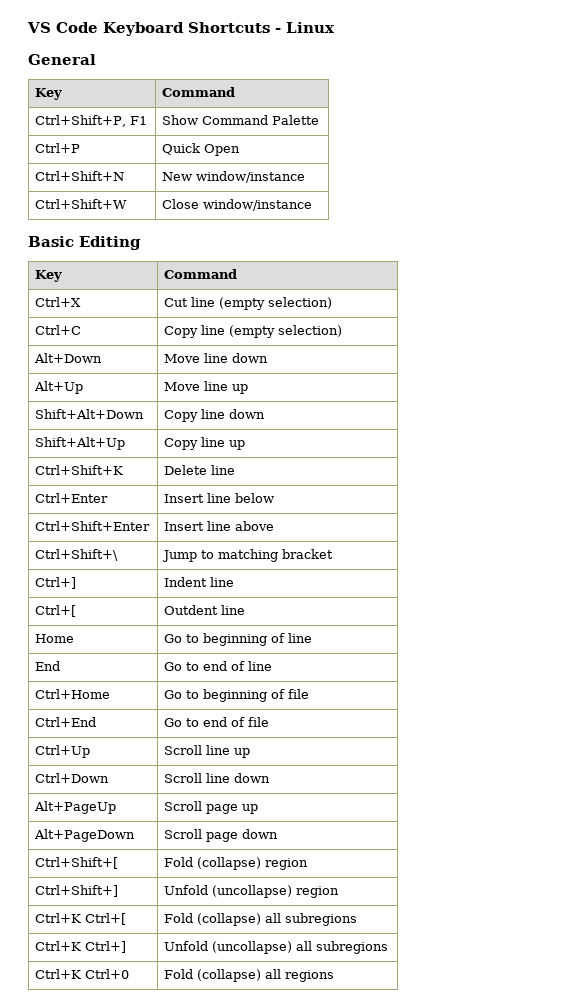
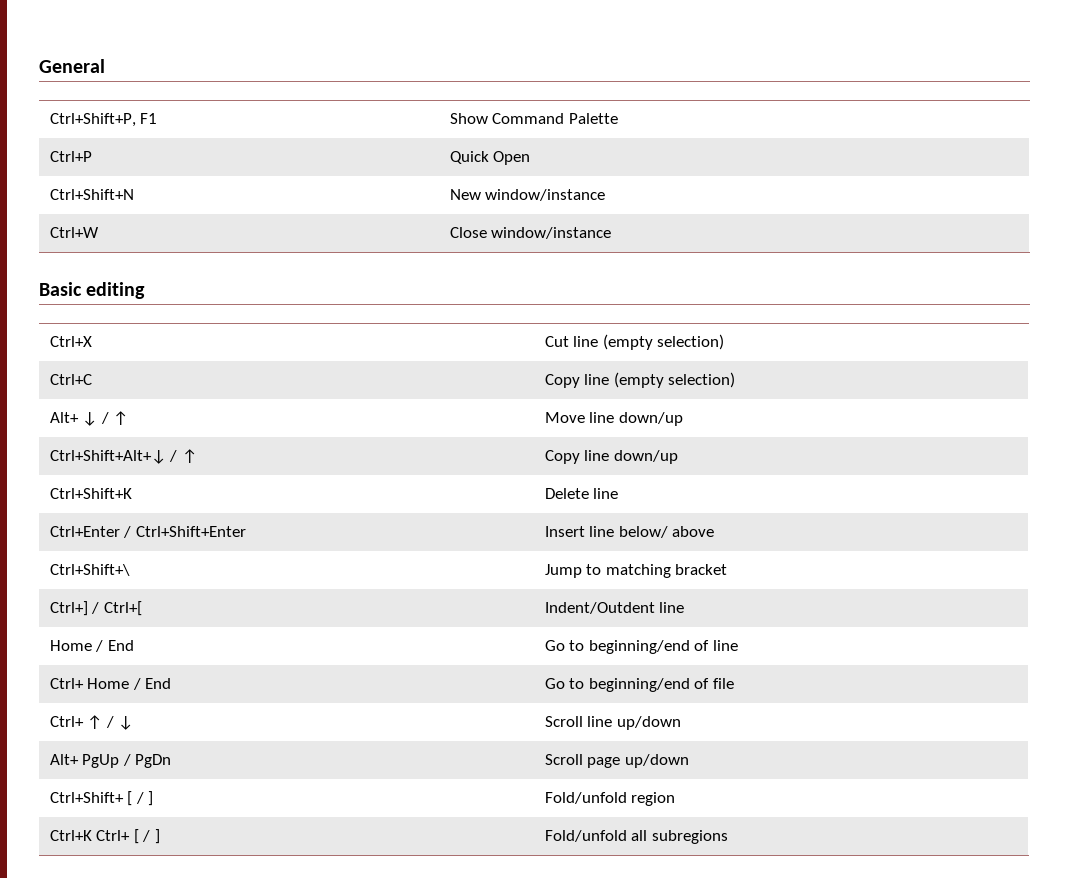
- VS Code Keyboard Shortcuts - Linux
  General
- Key | Command
- Ctrl+Shift+W | Close window/instance
+ Ctrl+W | Close window/instance
- Basic Editing
- Key | Command
+ Basic editing
- Alt+Down | Move line down
- Alt+Up | Move line up
- Shift+Alt+Down | Copy line down
- Shift+Alt+Up | Copy line up
+ Alt+ ↓ / ↑ | Move line down/up
+ Ctrl+Shift+Alt+↓ / ↑ | Copy line down/up
- Ctrl+Enter | Insert line below
- Ctrl+Shift+Enter | Insert line above
+ Ctrl+Enter / Ctrl+Shift+Enter | Insert line below/ above
- Ctrl+] | Indent line
- Ctrl+[ | Outdent line
+ Ctrl+] / Ctrl+[ | Indent/Outdent line
- Home | Go to beginning of line
- End | Go to end of line
- Ctrl+Home | Go to beginning of file
- Ctrl+End | Go to end of file
- Ctrl+Up | Scroll line up
- Ctrl+Down | Scroll line down
- Alt+PageUp | Scroll page up
- Alt+PageDown | Scroll page down
- Ctrl+Shift+[ | Fold (collapse) region
- Ctrl+Shift+] | Unfold (uncollapse) region
- Ctrl+K Ctrl+[ | Fold (collapse) all subregions
- Ctrl+K Ctrl+] | Unfold (uncollapse) all subregions
- Ctrl+K Ctrl+0 | Fold (collapse) all regions
+ Home / End | Go to beginning/end of line
+ Ctrl+ Home / End | Go to beginning/end of file
+ Ctrl+ ↑ / ↓ | Scroll line up/down
+ Alt+ PgUp / PgDn | Scroll page up/down
+ Ctrl+Shift+ [ / ] | Fold/unfold region
+ Ctrl+K Ctrl+ [ / ] | Fold/unfold all subregions

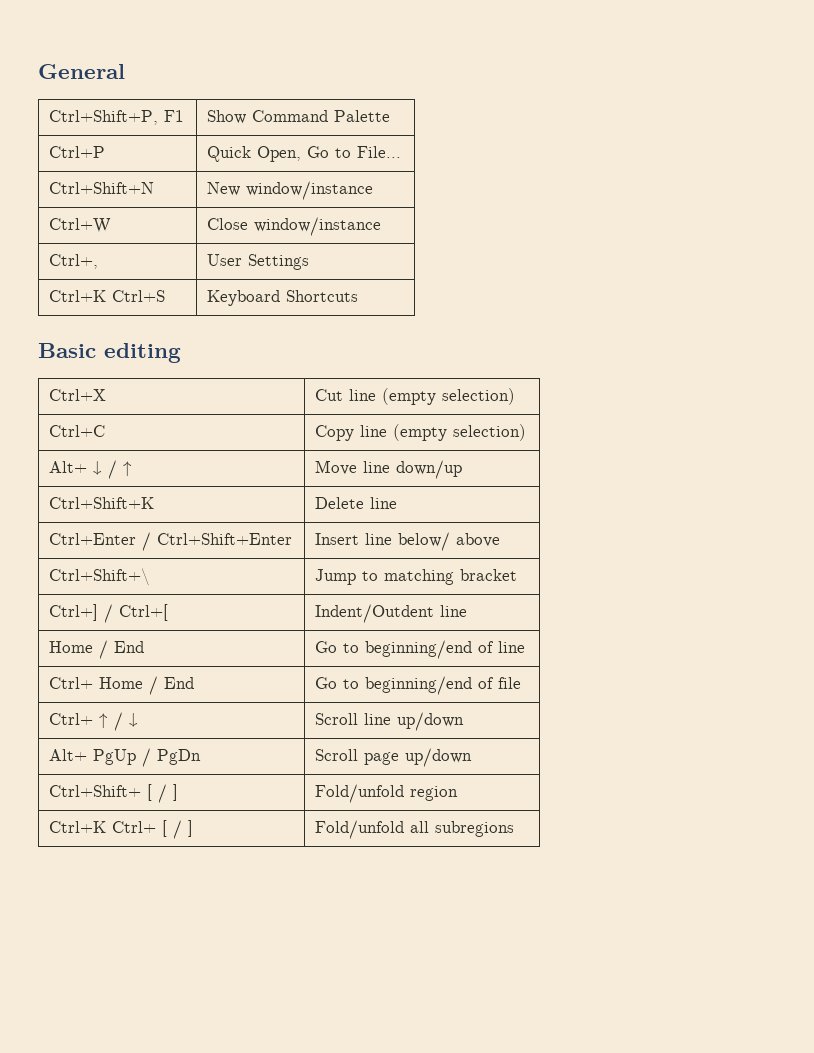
- Ctrl+P | Quick Open
+ Ctrl+P | Quick Open, Go to File...
+ Ctrl+, | User Settings
+ Ctrl+K Ctrl+S | Keyboard Shortcuts
- Ctrl+Shift+Alt+↓ / ↑ | Copy line down/up

